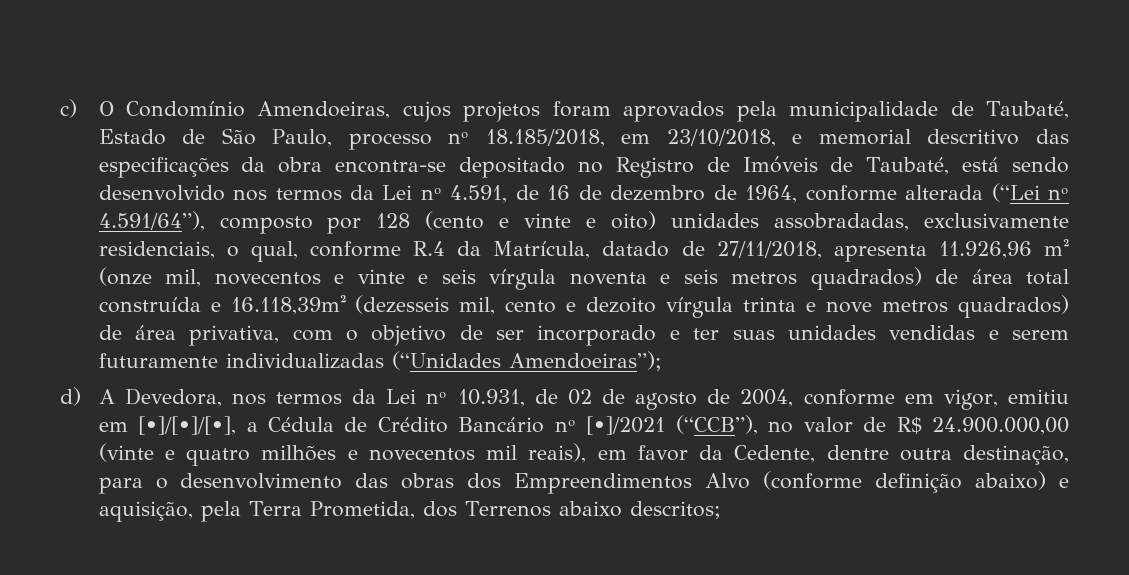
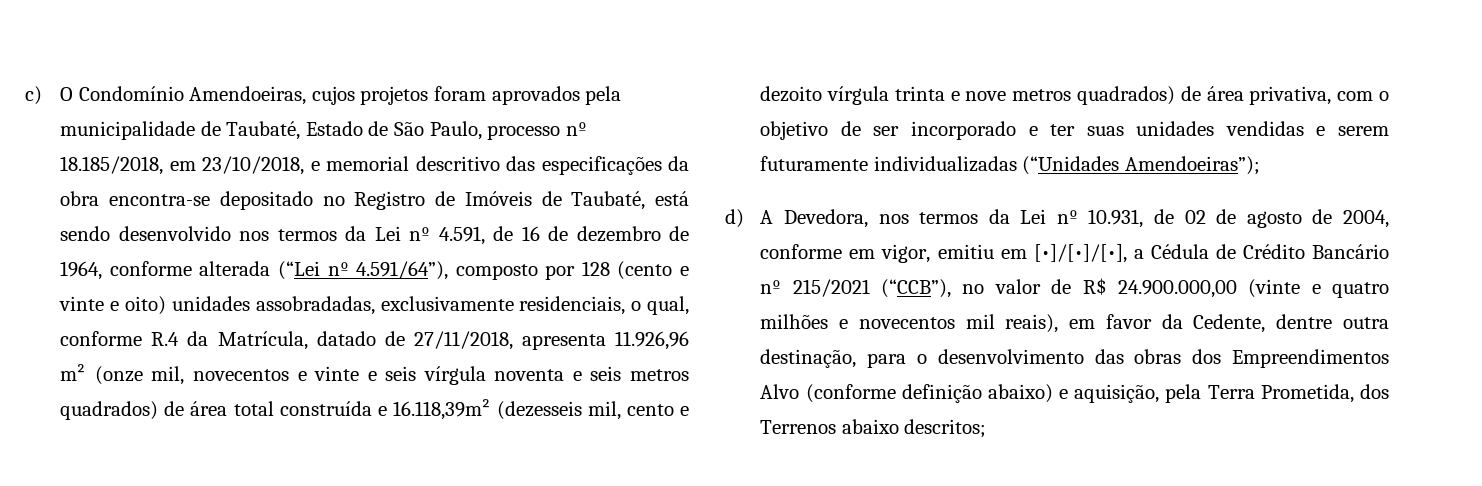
- d) A Devedora, nos termos da Lei nº 10.931, de 02 de agosto de 2004, conforme em vigor, emitiu em [•]/[•]/[•], a Cédula de Crédito Bancário nº [•]/2021 (“CCB”), no valor de R$ 24.900.000,00 (vinte e quatro milhões e novecentos mil reais), em favor da Cedente, dentre outra destinação, para o desenvolvimento das obras dos Empreendimentos Alvo (conforme definição abaixo) e aquisição, pela Terra Prometida, dos Terrenos abaixo descritos;
+ d) A Devedora, nos termos da Lei nº 10.931, de 02 de agosto de 2004, conforme em vigor, emitiu em [•]/[•]/[•], a Cédula de Crédito Bancário nº 215/2021 (“CCB”), no valor de R$ 24.900.000,00 (vinte e quatro milhões e novecentos mil reais), em favor da Cedente, dentre outra destinação, para o desenvolvimento das obras dos Empreendimentos Alvo (conforme definição abaixo) e aquisição, pela Terra Prometida, dos Terrenos abaixo descritos;

